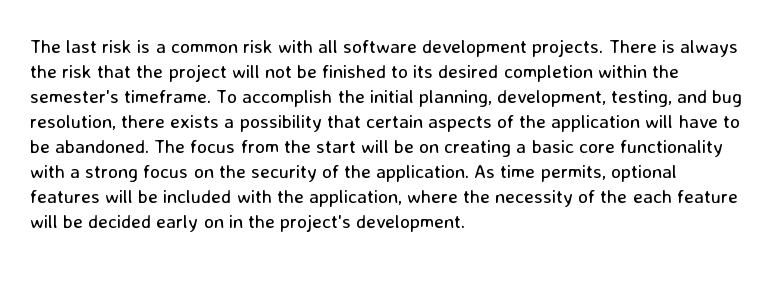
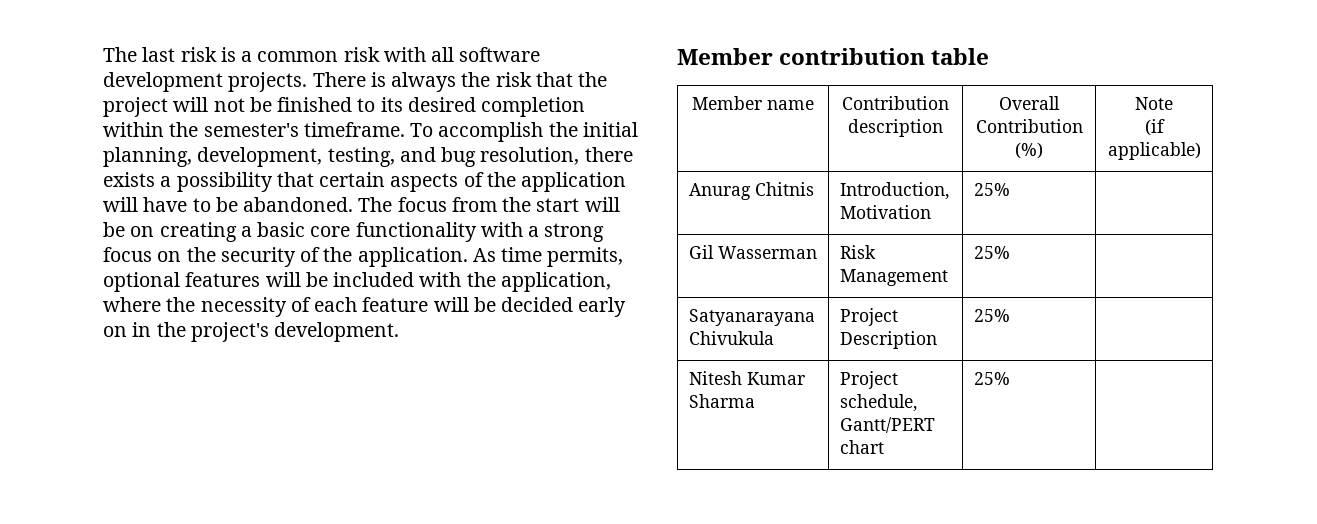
- As time permits, optional features will be included with the application, where the necessity of the each feature will be decided early on in the project's development.
+ As time permits, optional features will be included with the application, where the necessity of each feature will be decided early on in the project's development.
+ Member contribution table
+ Member name | Contribution description | Overall Contribution (%) | Note
+ (if applicable)
+ Anurag Chitnis | Introduction, Motivation | 25% |
+ Gil Wasserman | Risk Management | 25% |
+ Satyanarayana Chivukula | Project Description | 25% |
+ Nitesh Kumar Sharma | Project schedule, Gantt/PERT chart | 25% |

